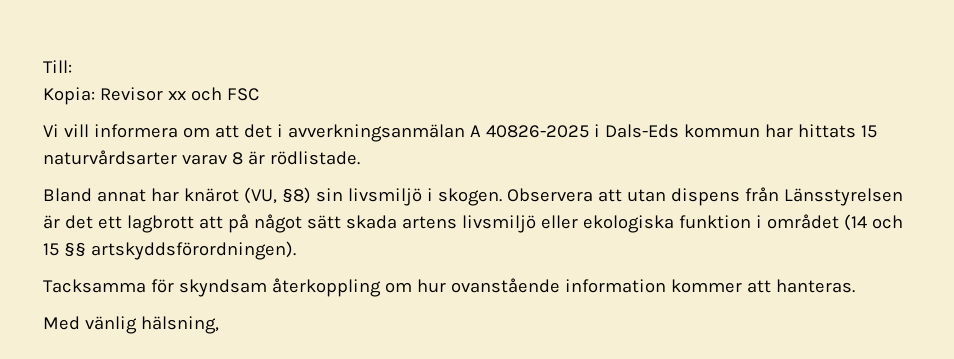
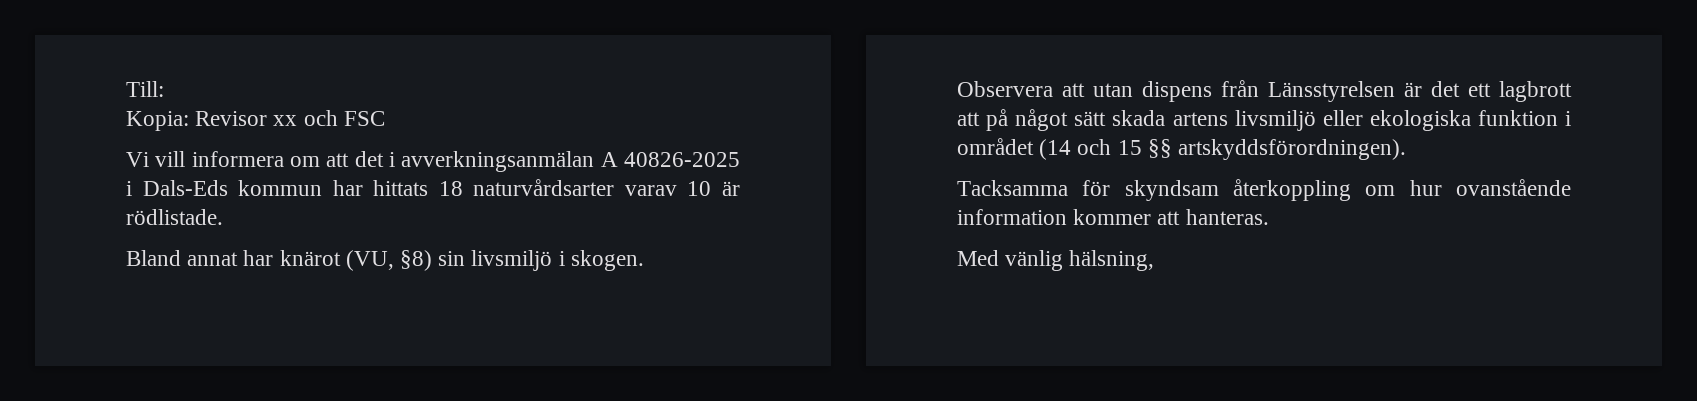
- Vi vill informera om att det i avverkningsanmälan A 40826-2025 i Dals-Eds kommun har hittats 15 naturvårdsarter varav 8 är rödlistade.
+ Vi vill informera om att det i avverkningsanmälan A 40826-2025 i Dals-Eds kommun har hittats 18 naturvårdsarter varav 10 är rödlistade.

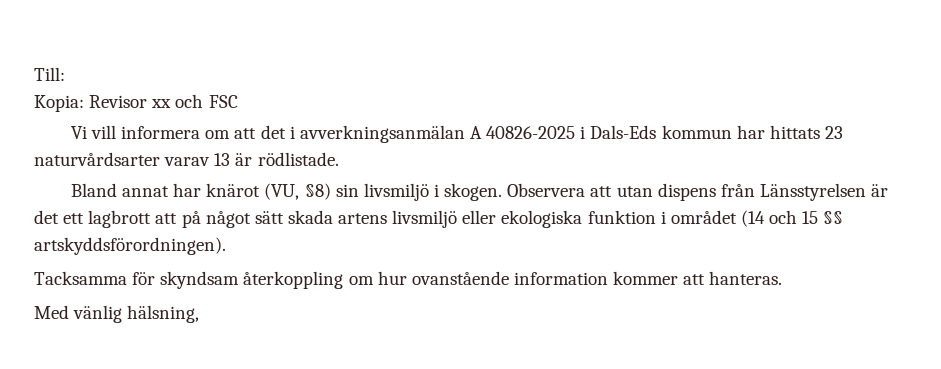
- Vi vill informera om att det i avverkningsanmälan A 40826-2025 i Dals-Eds kommun har hittats 18 naturvårdsarter varav 10 är rödlistade.
+ Vi vill informera om att det i avverkningsanmälan A 40826-2025 i Dals-Eds kommun har hittats 23 naturvårdsarter varav 13 är rödlistade.

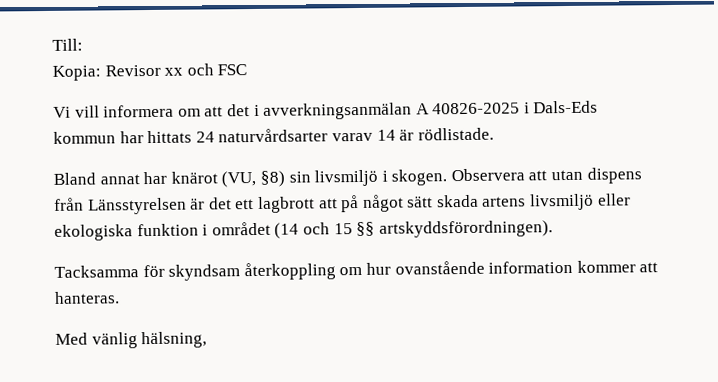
- Vi vill informera om att det i avverkningsanmälan A 40826-2025 i Dals-Eds kommun har hittats 23 naturvårdsarter varav 13 är rödlistade.
+ Vi vill informera om att det i avverkningsanmälan A 40826-2025 i Dals-Eds kommun har hittats 24 naturvårdsarter varav 14 är rödlistade.

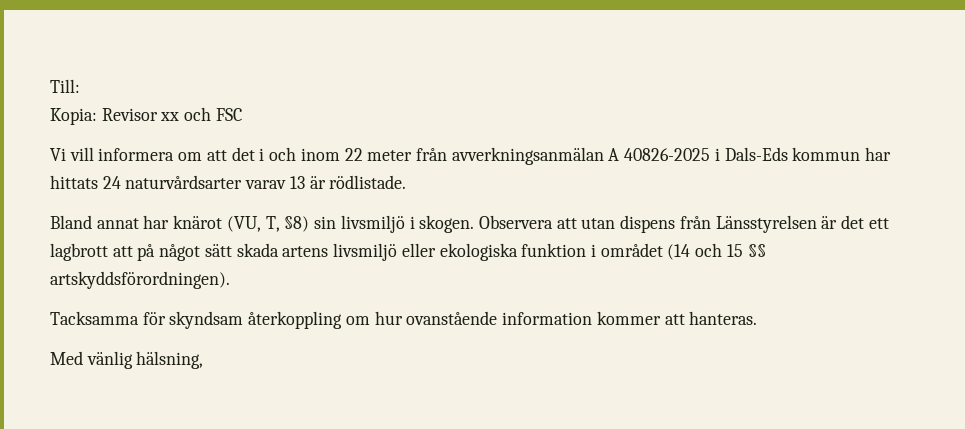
- Vi vill informera om att det i avverkningsanmälan A 40826-2025 i Dals-Eds kommun har hittats 24 naturvårdsarter varav 14 är rödlistade.
+ Vi vill informera om att det i och inom 22 meter från avverkningsanmälan A 40826-2025 i Dals-Eds kommun har hittats 24 naturvårdsarter varav 13 är rödlistade.
- Bland annat har knärot (VU, §8) sin livsmiljö i skogen.
+ Bland annat har knärot (VU, T, §8) sin livsmiljö i skogen.

